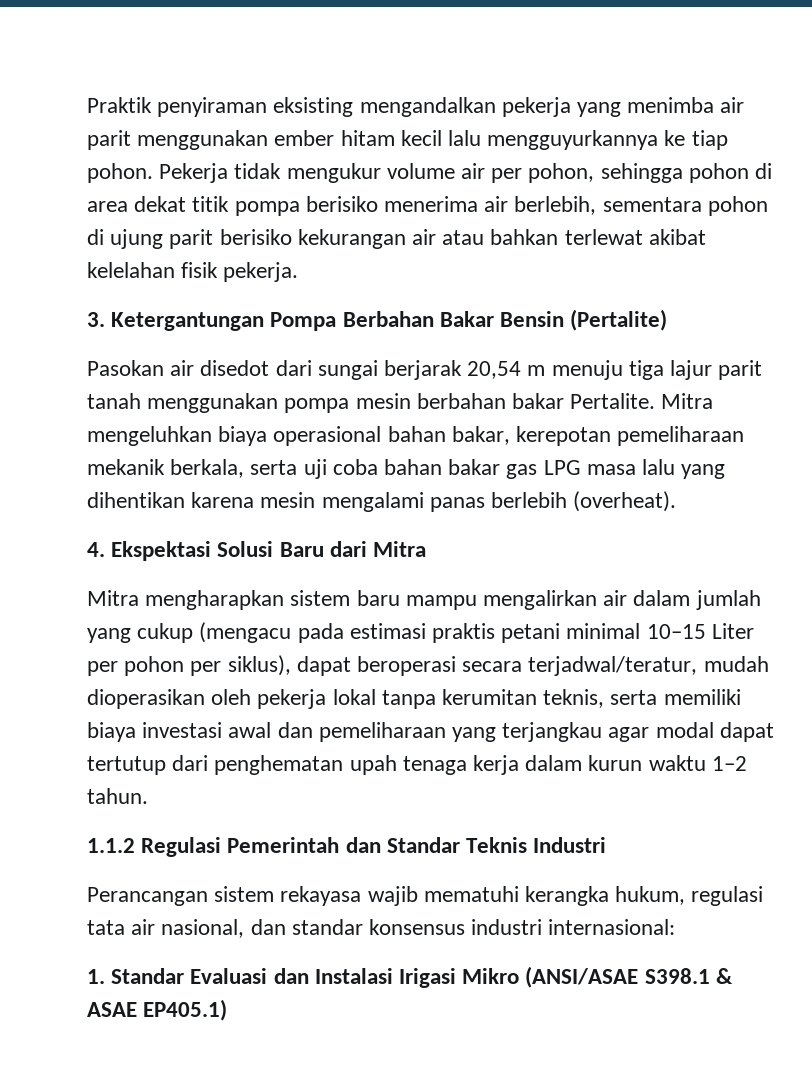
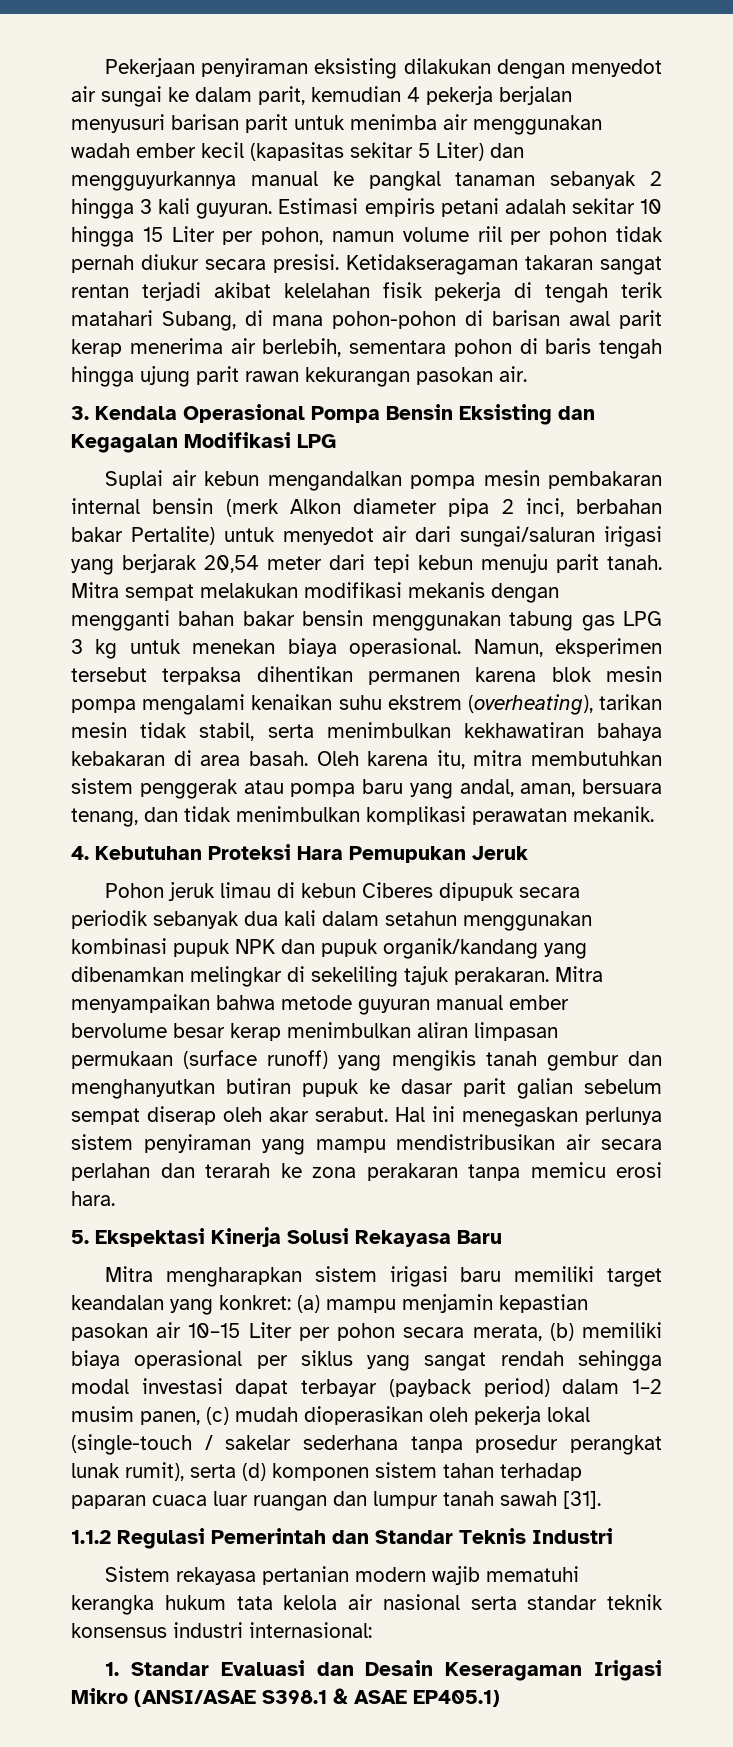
- Praktik penyiraman eksisting mengandalkan pekerja yang menimba air parit menggunakan ember hitam kecil lalu mengguyurkannya ke tiap pohon. Pekerja tidak mengukur volume air per pohon, sehingga pohon di area dekat titik pompa berisiko menerima air berlebih, sementara pohon di ujung parit berisiko kekurangan air atau bahkan terlewat akibat kelelahan fisik pekerja.
- 3. Ketergantungan Pompa Berbahan Bakar Bensin (Pertalite)
- Pasokan air disedot dari sungai berjarak 20,54 m menuju tiga lajur parit tanah menggunakan pompa mesin berbahan bakar Pertalite. Mitra mengeluhkan biaya operasional bahan bakar, kerepotan pemeliharaan mekanik berkala, serta uji coba bahan bakar gas LPG masa lalu yang dihentikan karena mesin mengalami panas berlebih (overheat).
- 4. Ekspektasi Solusi Baru dari Mitra
+ Pekerjaan penyiraman eksisting dilakukan dengan menyedot air sungai ke dalam parit, kemudian 4 pekerja berjalan menyusuri barisan parit untuk menimba air menggunakan wadah ember kecil (kapasitas sekitar 5 Liter) dan mengguyurkannya manual ke pangkal tanaman sebanyak 2 hingga 3 kali guyuran. Estimasi empiris petani adalah sekitar 10 hingga 15 Liter per pohon, namun volume riil per pohon tidak pernah diukur secara presisi. Ketidakseragaman takaran sangat rentan terjadi akibat kelelahan fisik pekerja di tengah terik matahari Subang, di mana pohon-pohon di barisan awal parit kerap menerima air berlebih, sementara pohon di baris tengah hingga ujung parit rawan kekurangan pasokan air.
+ 3. Kendala Operasional Pompa Bensin Eksisting dan Kegagalan Modifikasi LPG
+ Suplai air kebun mengandalkan pompa mesin pembakaran internal bensin (merk Alkon diameter pipa 2 inci, berbahan bakar Pertalite) untuk menyedot air dari sungai/saluran irigasi yang berjarak 20,54 meter dari tepi kebun menuju parit tanah. Mitra sempat melakukan modifikasi mekanis dengan mengganti bahan bakar bensin menggunakan tabung gas LPG 3 kg untuk menekan biaya operasional. Namun, eksperimen tersebut terpaksa dihentikan permanen karena blok mesin pompa mengalami kenaikan suhu ekstrem (overheating), tarikan mesin tidak stabil, serta menimbulkan kekhawatiran bahaya kebakaran di area basah. Oleh karena itu, mitra membutuhkan sistem penggerak atau pompa baru yang andal, aman, bersuara tenang, dan tidak menimbulkan komplikasi perawatan mekanik.
+ 4. Kebutuhan Proteksi Hara Pemupukan Jeruk
+ Pohon jeruk limau di kebun Ciberes dipupuk secara periodik sebanyak dua kali dalam setahun menggunakan kombinasi pupuk NPK dan pupuk organik/kandang yang dibenamkan melingkar di sekeliling tajuk perakaran. Mitra menyampaikan bahwa metode guyuran manual ember bervolume besar kerap menimbulkan aliran limpasan permukaan (surface runoff) yang mengikis tanah gembur dan menghanyutkan butiran pupuk ke dasar parit galian sebelum sempat diserap oleh akar serabut. Hal ini menegaskan perlunya sistem penyiraman yang mampu mendistribusikan air secara perlahan dan terarah ke zona perakaran tanpa memicu erosi hara.
+ 5. Ekspektasi Kinerja Solusi Rekayasa Baru
- Mitra mengharapkan sistem baru mampu mengalirkan air dalam jumlah yang cukup (mengacu pada estimasi praktis petani minimal 10–15 Liter per pohon per siklus), dapat beroperasi secara terjadwal/teratur, mudah dioperasikan oleh pekerja lokal tanpa kerumitan teknis, serta memiliki biaya investasi awal dan pemeliharaan yang terjangkau agar modal dapat tertutup dari penghematan upah tenaga kerja dalam kurun waktu 1–2 tahun.
+ Mitra mengharapkan sistem irigasi baru memiliki target keandalan yang konkret: (a) mampu menjamin kepastian pasokan air 10–15 Liter per pohon secara merata, (b) memiliki biaya operasional per siklus yang sangat rendah sehingga modal investasi dapat terbayar (payback period) dalam 1–2 musim panen, (c) mudah dioperasikan oleh pekerja lokal (single-touch / sakelar sederhana tanpa prosedur perangkat lunak rumit), serta (d) komponen sistem tahan terhadap paparan cuaca luar ruangan dan lumpur tanah sawah [31].
- Perancangan sistem rekayasa wajib mematuhi kerangka hukum, regulasi tata air nasional, dan standar konsensus industri internasional:
+ Sistem rekayasa pertanian modern wajib mematuhi kerangka hukum tata kelola air nasional serta standar teknik konsensus industri internasional:
- 1. Standar Evaluasi dan Instalasi Irigasi Mikro (ANSI/ASAE S398.1 & ASAE EP405.1)
+ 1. Standar Evaluasi dan Desain Keseragaman Irigasi Mikro (ANSI/ASAE S398.1 & ASAE EP405.1)

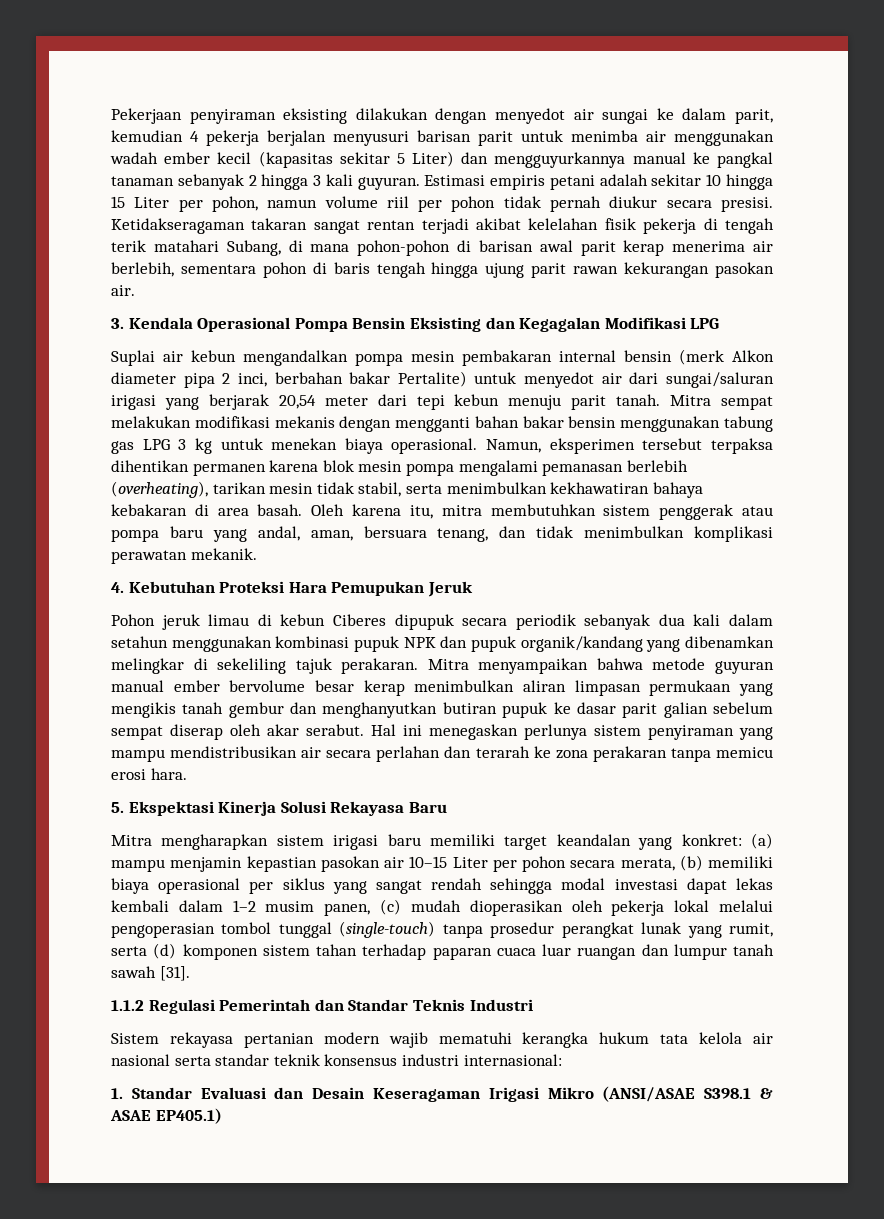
- Namun, eksperimen tersebut terpaksa dihentikan permanen karena blok mesin pompa mengalami kenaikan suhu ekstrem (overheating), tarikan mesin tidak stabil, serta menimbulkan kekhawatiran bahaya kebakaran di area basah.
+ Namun, eksperimen tersebut terpaksa dihentikan permanen karena blok mesin pompa mengalami pemanasan berlebih (overheating), tarikan mesin tidak stabil, serta menimbulkan kekhawatiran bahaya kebakaran di area basah.
- Mitra menyampaikan bahwa metode guyuran manual ember bervolume besar kerap menimbulkan aliran limpasan permukaan (surface runoff) yang mengikis tanah gembur dan menghanyutkan butiran pupuk ke dasar parit galian sebelum sempat diserap oleh akar serabut.
+ Mitra menyampaikan bahwa metode guyuran manual ember bervolume besar kerap menimbulkan aliran limpasan permukaan yang mengikis tanah gembur dan menghanyutkan butiran pupuk ke dasar parit galian sebelum sempat diserap oleh akar serabut.
- (a) mampu menjamin kepastian pasokan air 10–15 Liter per pohon secara merata, (b) memiliki biaya operasional per siklus yang sangat rendah sehingga modal investasi dapat terbayar (payback period) dalam 1–2 musim panen, (c) mudah dioperasikan oleh pekerja lokal (single-touch / sakelar sederhana tanpa prosedur perangkat lunak rumit), serta (d) komponen sistem tahan terhadap paparan cuaca luar ruangan dan lumpur tanah sawah [31].
+ (a) mampu menjamin kepastian pasokan air 10–15 Liter per pohon secara merata, (b) memiliki biaya operasional per siklus yang sangat rendah sehingga modal investasi dapat lekas kembali dalam 1–2 musim panen, (c) mudah dioperasikan oleh pekerja lokal melalui pengoperasian tombol tunggal (single-touch) tanpa prosedur perangkat lunak yang rumit, serta (d) komponen sistem tahan terhadap paparan cuaca luar ruangan dan lumpur tanah sawah [31].

